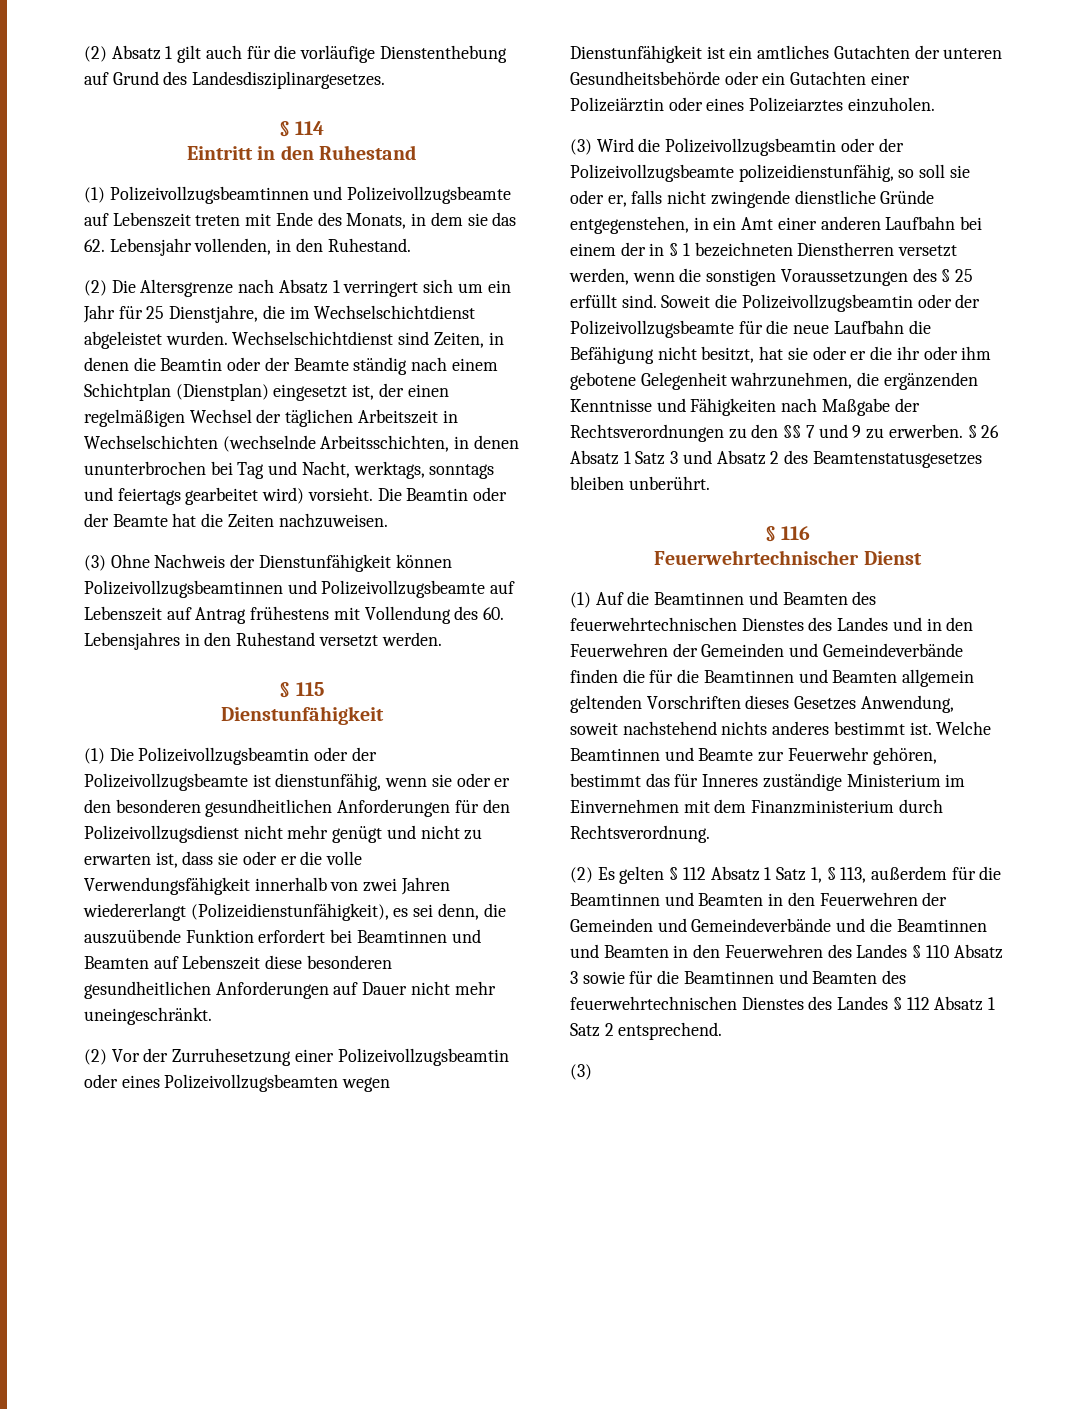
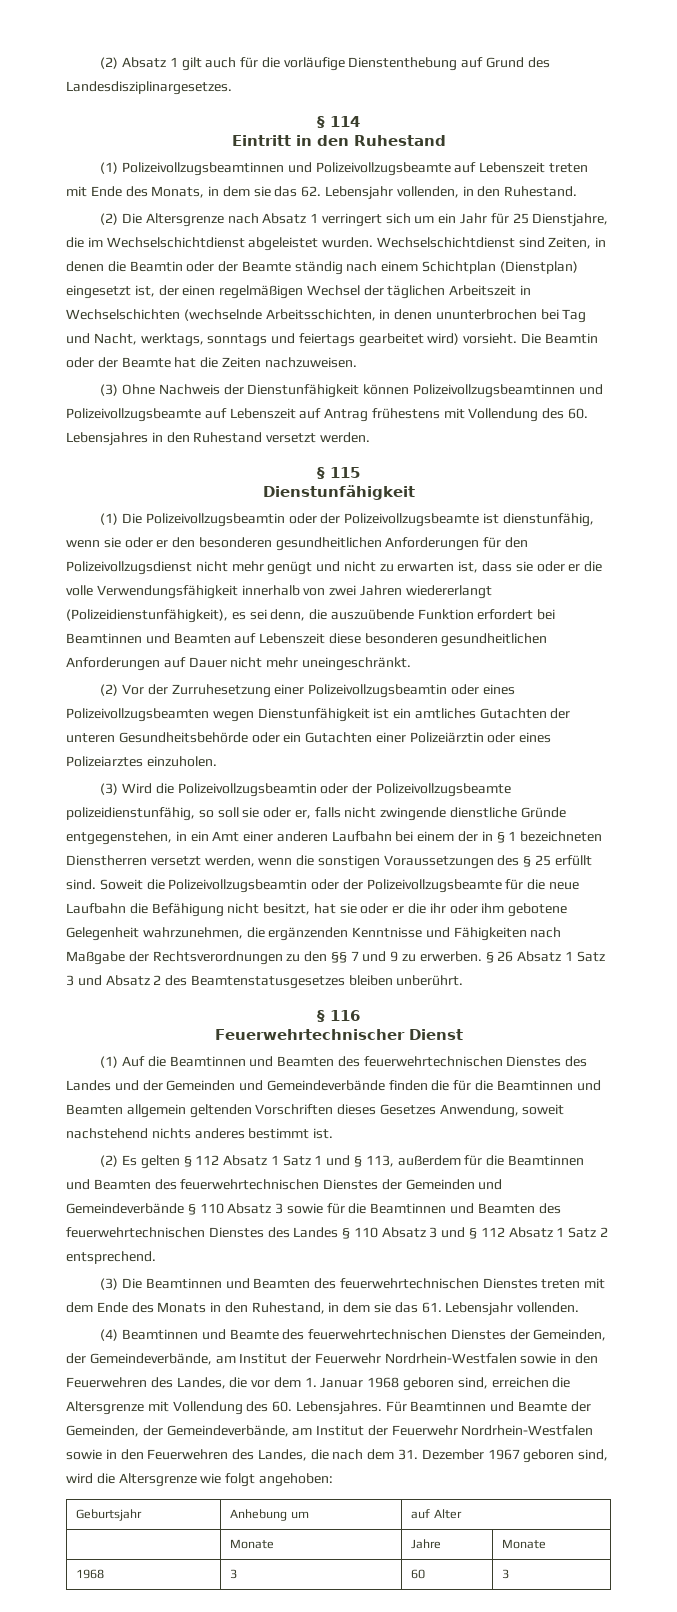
- (1) Auf die Beamtinnen und Beamten des feuerwehrtechnischen Dienstes des Landes und in den Feuerwehren der Gemeinden und Gemeindeverbände finden die für die Beamtinnen und Beamten allgemein geltenden Vorschriften dieses Gesetzes Anwendung, soweit nachstehend nichts anderes bestimmt ist. Welche Beamtinnen und Beamte zur Feuerwehr gehören, bestimmt das für Inneres zuständige Ministerium im Einvernehmen mit dem Finanzministerium durch Rechtsverordnung.
+ (1) Auf die Beamtinnen und Beamten des feuerwehrtechnischen Dienstes des Landes und der Gemeinden und Gemeindeverbände finden die für die Beamtinnen und Beamten allgemein geltenden Vorschriften dieses Gesetzes Anwendung, soweit nachstehend nichts anderes bestimmt ist.
- (2) Es gelten § 112 Absatz 1 Satz 1, § 113, außerdem für die Beamtinnen und Beamten in den Feuerwehren der Gemeinden und Gemeindeverbände und die Beamtinnen und Beamten in den Feuerwehren des Landes § 110 Absatz 3 sowie für die Beamtinnen und Beamten des feuerwehrtechnischen Dienstes des Landes § 112 Absatz 1 Satz 2 entsprechend.
- (3)
+ (2) Es gelten § 112 Absatz 1 Satz 1 und § 113, außerdem für die Beamtinnen und Beamten des feuerwehrtechnischen Dienstes der Gemeinden und Gemeindeverbände § 110 Absatz 3 sowie für die Beamtinnen und Beamten des feuerwehrtechnischen Dienstes des Landes § 110 Absatz 3 und § 112 Absatz 1 Satz 2 entsprechend.
+ (3) Die Beamtinnen und Beamten des feuerwehrtechnischen Dienstes treten mit dem Ende des Monats in den Ruhestand, in dem sie das 61. Lebensjahr vollenden.
+ (4) Beamtinnen und Beamte des feuerwehrtechnischen Dienstes der Gemeinden, der Gemeindeverbände, am Institut der Feuerwehr Nordrhein-Westfalen sowie in den Feuerwehren des Landes, die vor dem 1. Januar 1968 geboren sind, erreichen die Altersgrenze mit Vollendung des 60. Lebensjahres. Für Beamtinnen und Beamte der Gemeinden, der Gemeindeverbände, am Institut der Feuerwehr Nordrhein-Westfalen sowie in den Feuerwehren des Landes, die nach dem 31. Dezember 1967 geboren sind, wird die Altersgrenze wie folgt angehoben:
+ Geburtsjahr | Anhebung um | auf Alter
+ | Monate | Jahre | Monate
+ 1968 | 3 | 60 | 3

